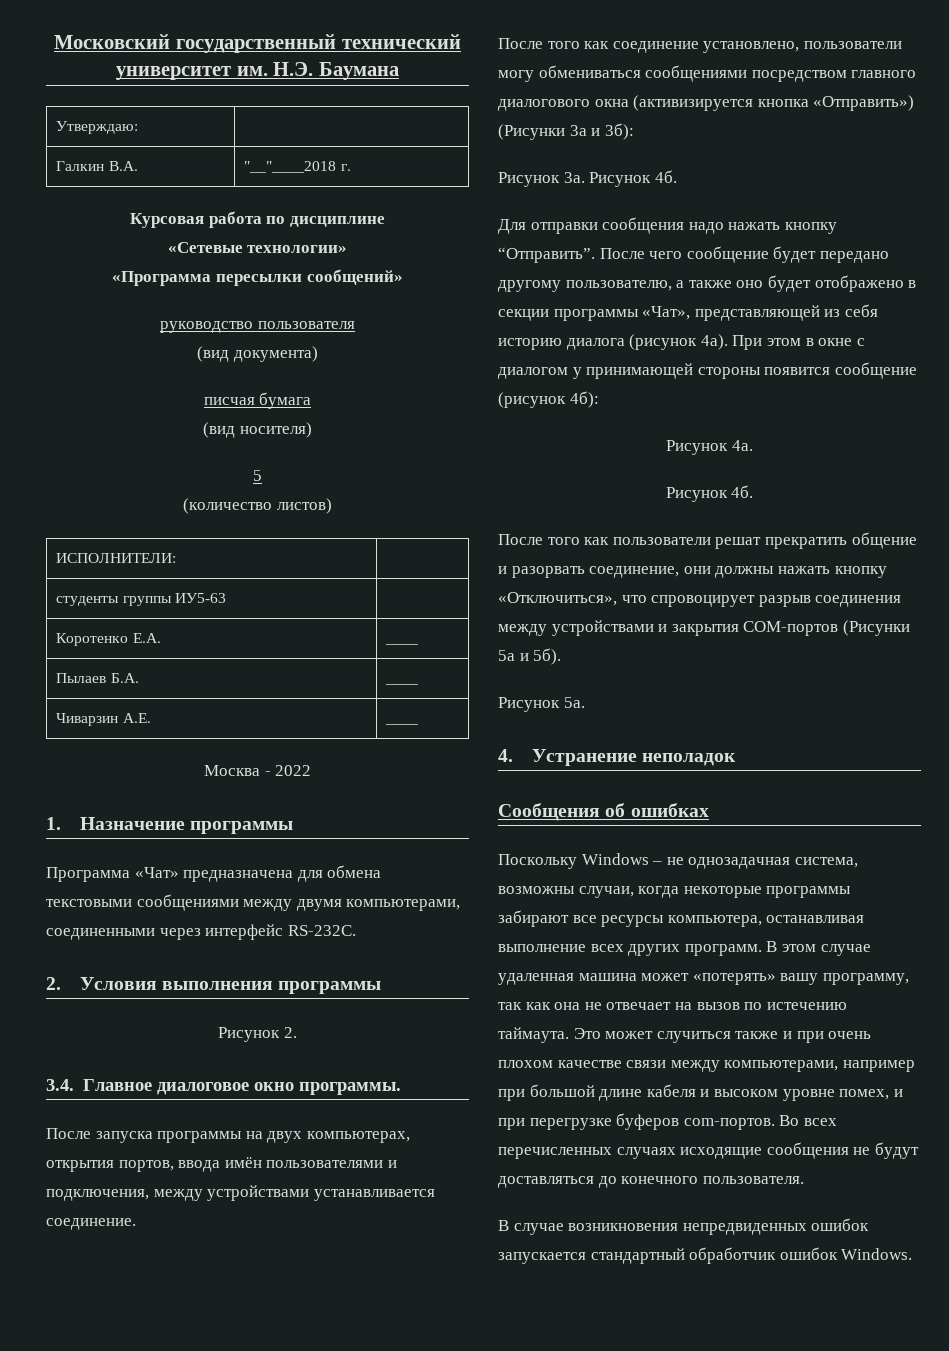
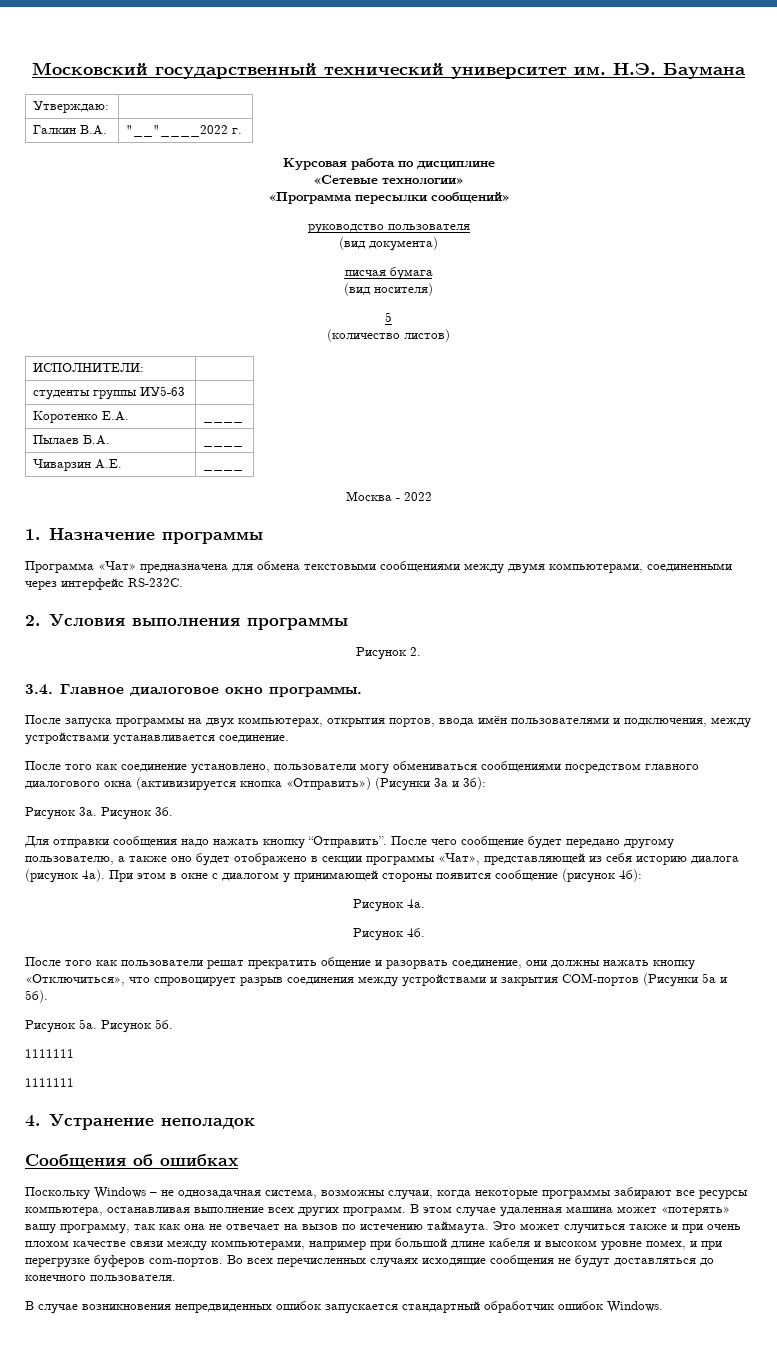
- Галкин В.А. | "__"____2018 г.
+ Галкин В.А. | "__"____2022 г.
- Рисунок 3а. Рисунок 4б.
+ Рисунок 3а. Рисунок 3б.
+ Рисунок 5б.
+ 1111111
+ 1111111

